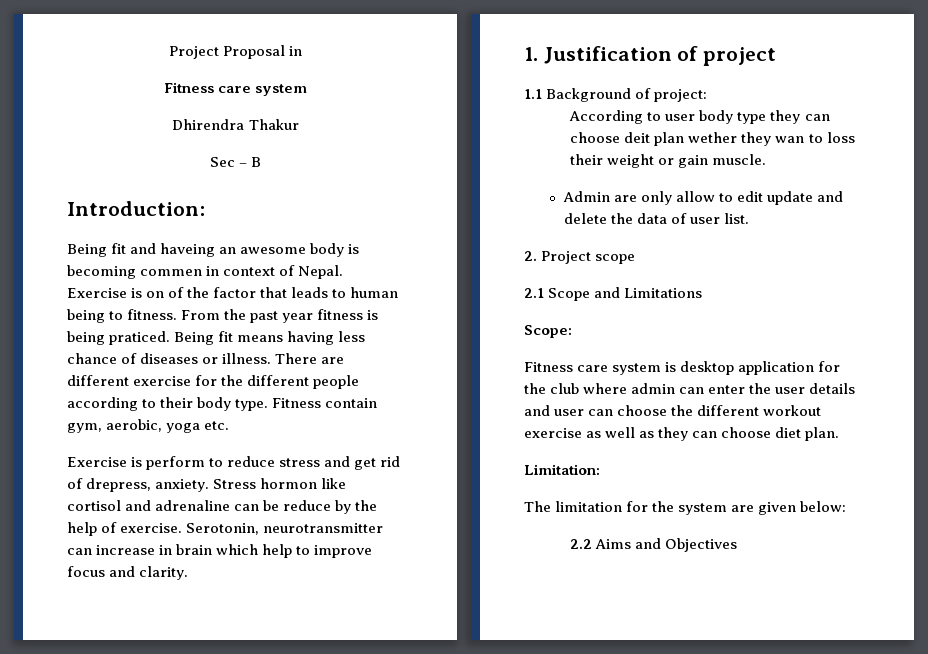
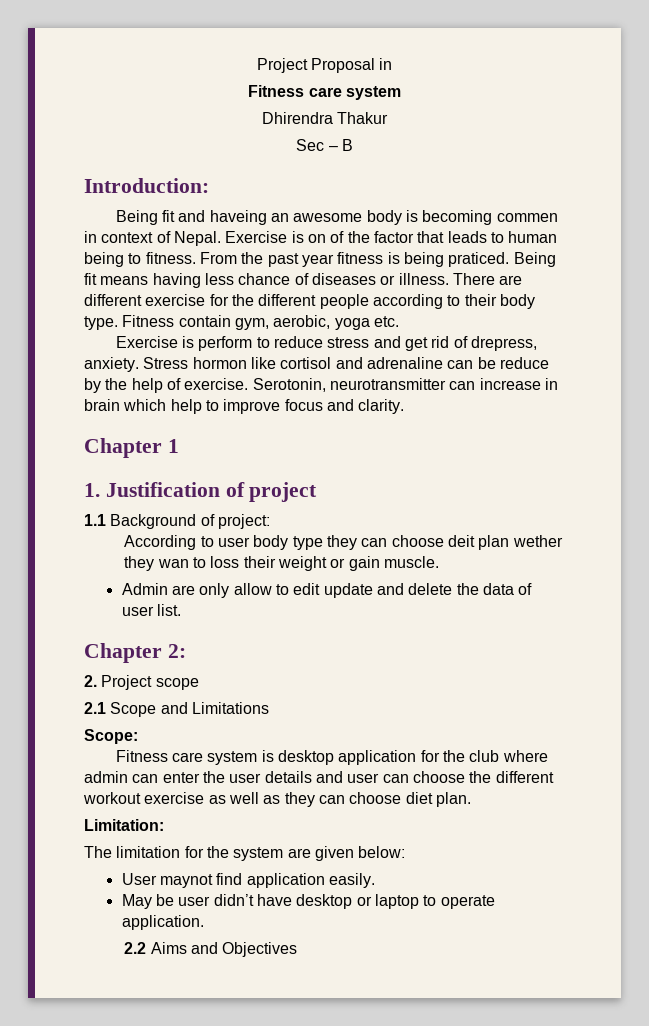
+ Chapter 1
+ Chapter 2:
+ User maynot find application easily.
+ May be user didn’t have desktop or laptop to operate application.

